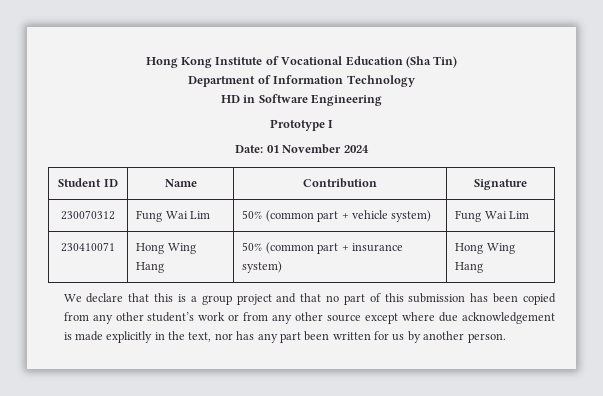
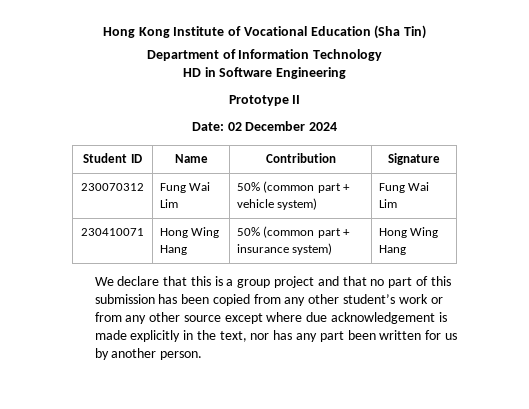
- Prototype I
+ Prototype II
- Date: 01 November 2024
+ Date: 02 December 2024

